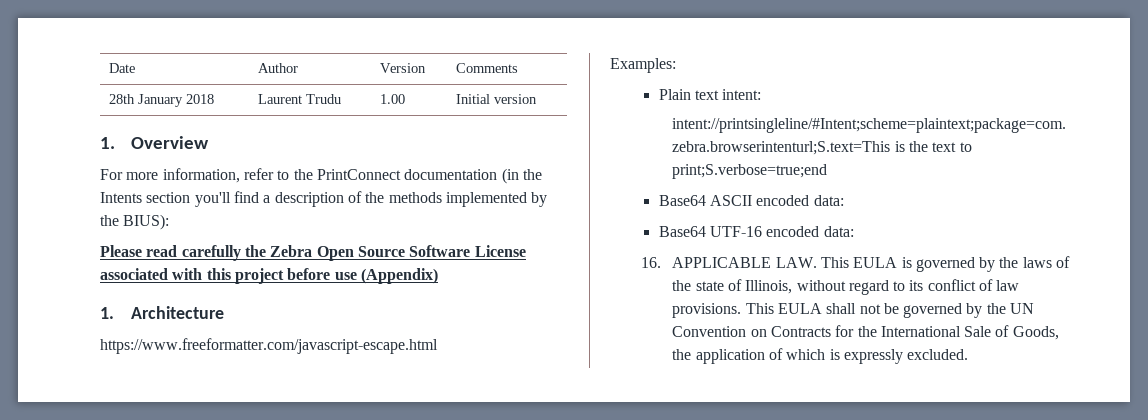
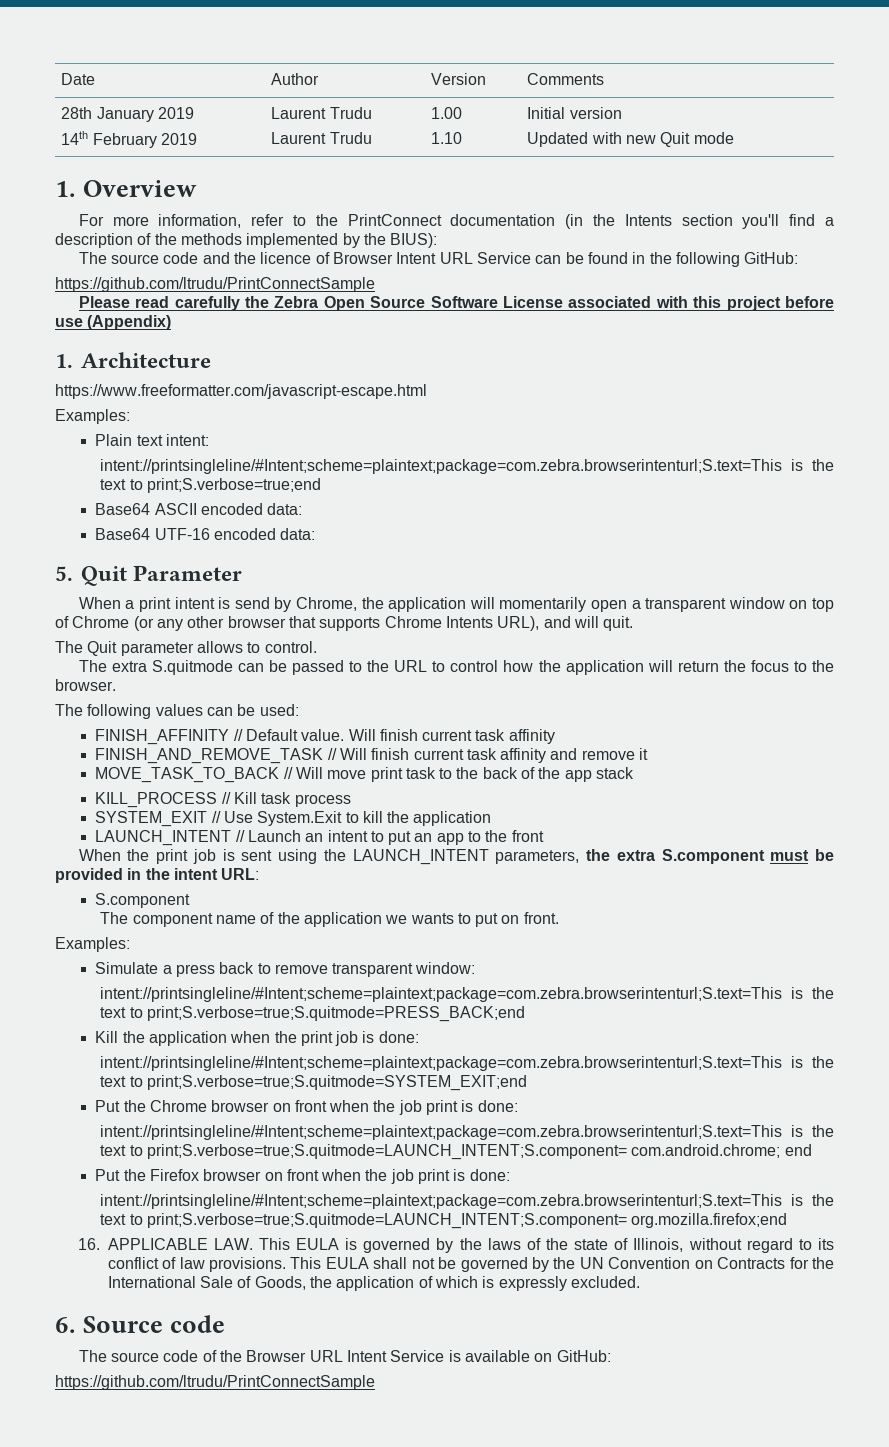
- 28th January 2018 | Laurent Trudu | 1.00 | Initial version
+ 28th January 2019
+ 14th February 2019 | Laurent Trudu
+ Laurent Trudu | 1.00
+ 1.10 | Initial version
+ Updated with new Quit mode
+ The source code and the licence of Browser Intent URL Service can be found in the following GitHub:
+ https://github.com/ltrudu/PrintConnectSample
+ 5. Quit Parameter
+ When a print intent is send by Chrome, the application will momentarily open a transparent window on top of Chrome (or any other browser that supports Chrome Intents URL), and will quit.
+ The Quit parameter allows to control.
+ The extra S.quitmode can be passed to the URL to control how the application will return the focus to the browser.
+ The following values can be used:
+ FINISH_AFFINITY // Default value. Will finish current task affinity
+ FINISH_AND_REMOVE_TASK // Will finish current task affinity and remove it
+ MOVE_TASK_TO_BACK // Will move print task to the back of the app stack
+ KILL_PROCESS // Kill task process
+ SYSTEM_EXIT // Use System.Exit to kill the application
+ LAUNCH_INTENT // Launch an intent to put an app to the front
+ When the print job is sent using the LAUNCH_INTENT parameters, the extra S.component must be provided in the intent URL:
+ S.component
+ The component name of the application we wants to put on front.
+ Examples:
+ Simulate a press back to remove transparent window:
+ intent://printsingleline/#Intent;scheme=plaintext;package=com.zebra.browserintenturl;S.text=This is the text to print;S.verbose=true;S.quitmode=PRESS_BACK;end
+ Kill the application when the print job is done:
+ intent://printsingleline/#Intent;scheme=plaintext;package=com.zebra.browserintenturl;S.text=This is the text to print;S.verbose=true;S.quitmode=SYSTEM_EXIT;end
+ Put the Chrome browser on front when the job print is done:
+ intent://printsingleline/#Intent;scheme=plaintext;package=com.zebra.browserintenturl;S.text=This is the text to print;S.verbose=true;S.quitmode=LAUNCH_INTENT;S.component= com.android.chrome; end
+ Put the Firefox browser on front when the job print is done:
+ intent://printsingleline/#Intent;scheme=plaintext;package=com.zebra.browserintenturl;S.text=This is the text to print;S.verbose=true;S.quitmode=LAUNCH_INTENT;S.component= org.mozilla.firefox;end
+ 6. Source code
+ The source code of the Browser URL Intent Service is available on GitHub:
+ https://github.com/ltrudu/PrintConnectSample

